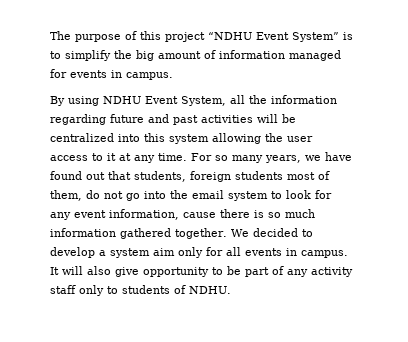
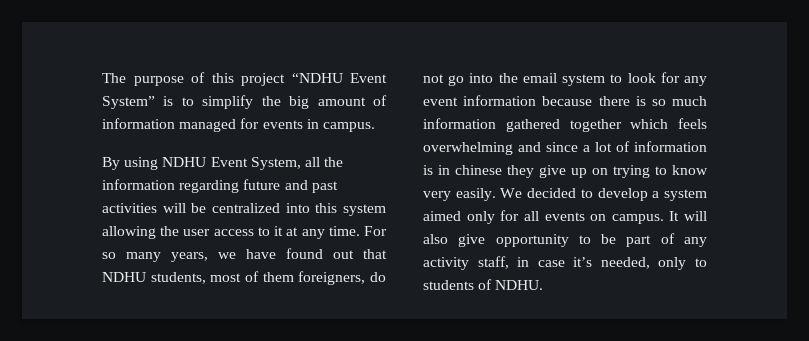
- For so many years, we have found out that students, foreign students most of them, do not go into the email system to look for any event information, cause there is so much information gathered together.
+ For so many years, we have found out that NDHU students, most of them foreigners, do not go into the email system to look for any event information because there is so much information gathered together which feels overwhelming and since a lot of information is in chinese they give up on trying to know very easily.
- We decided to develop a system aim only for all events in campus.
+ We decided to develop a system aimed only for all events on campus.
- It will also give opportunity to be part of any activity staff only to students of NDHU.
+ It will also give opportunity to be part of any activity staff, in case it’s needed, only to students of NDHU.

